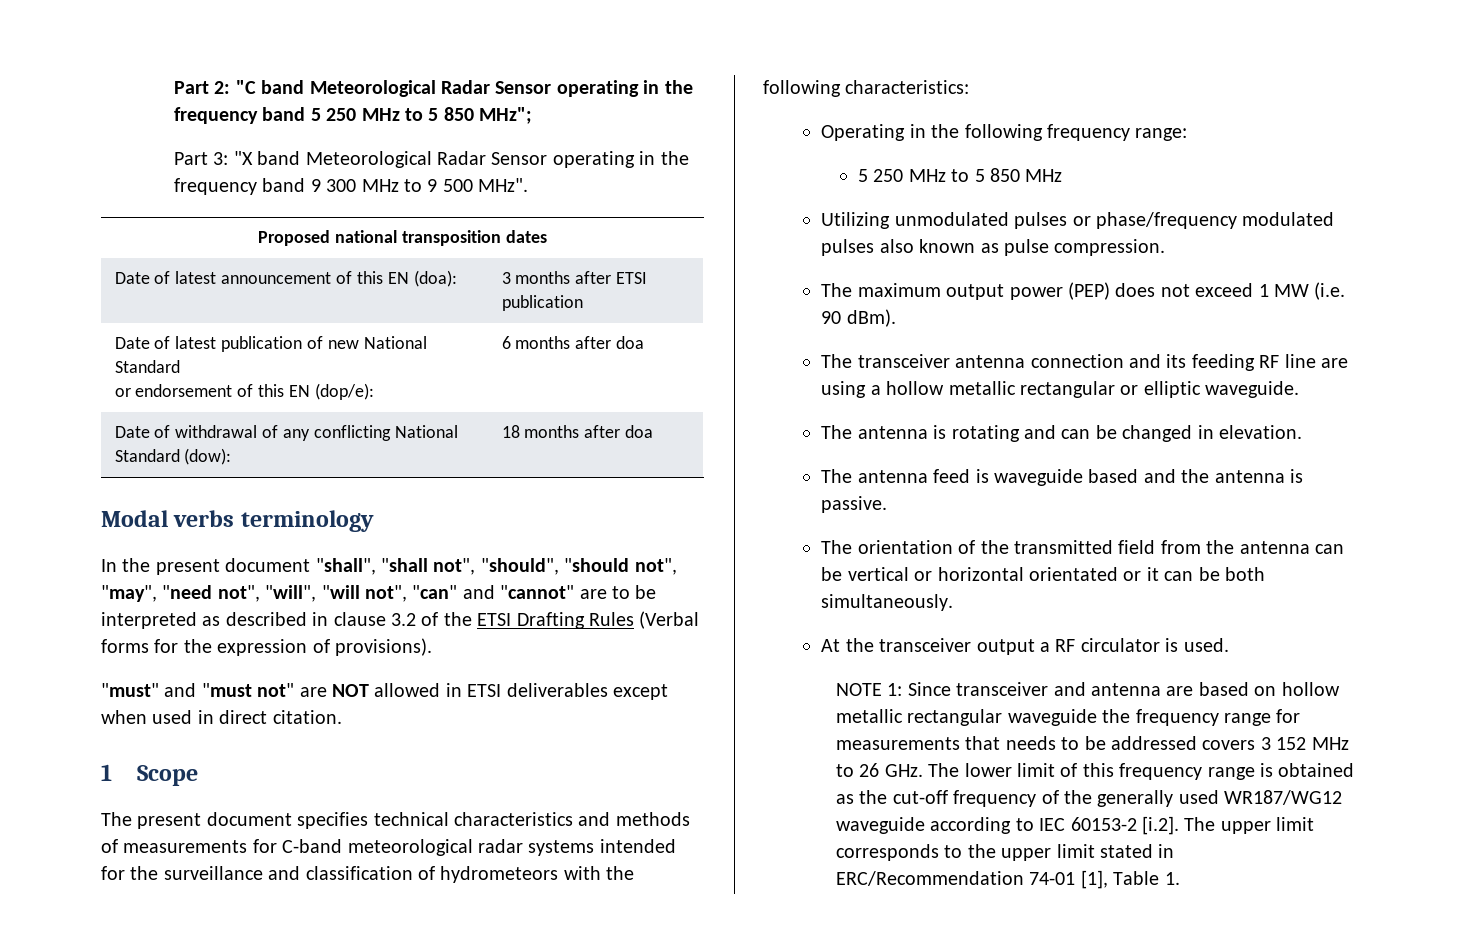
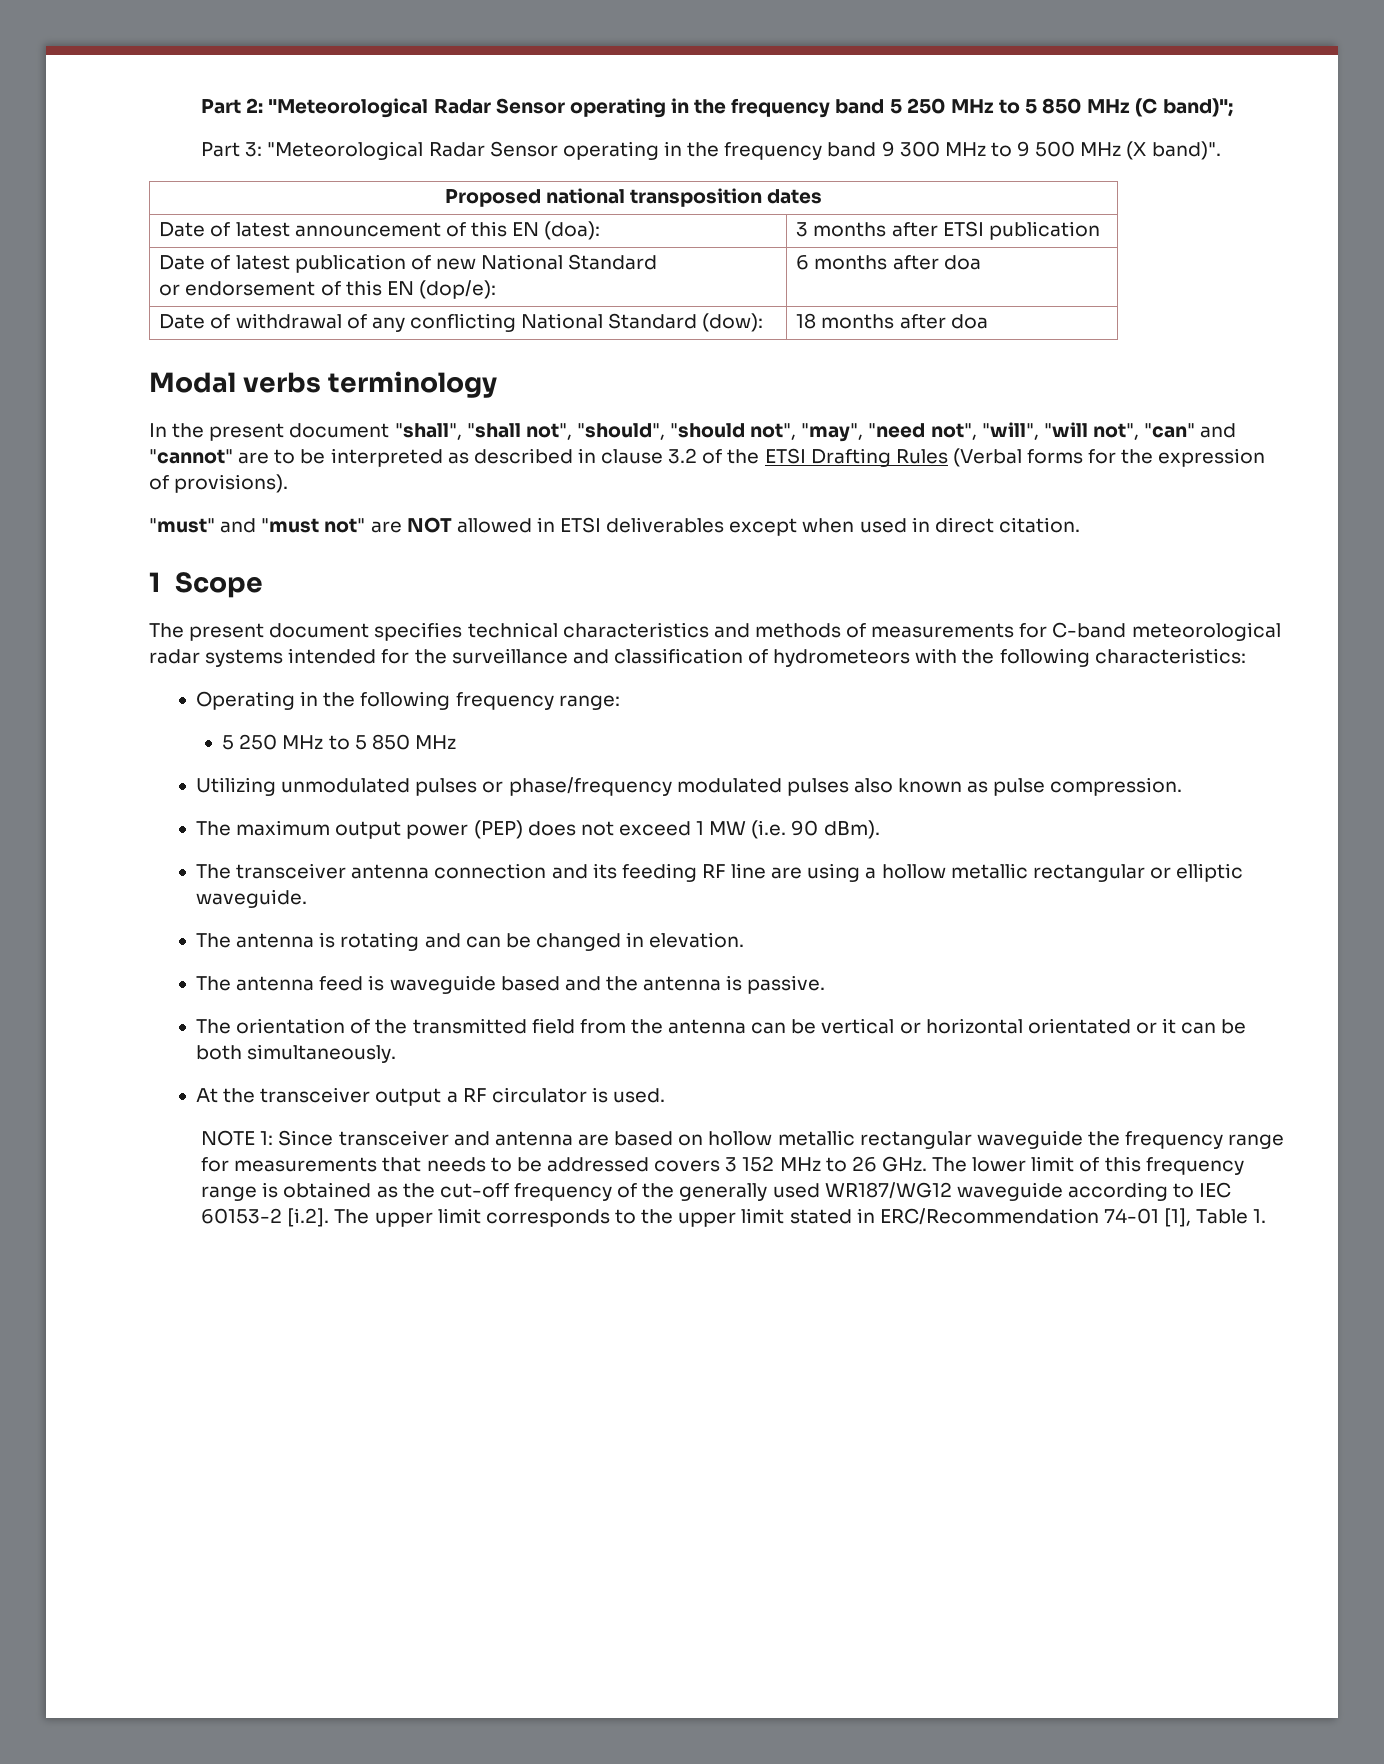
- Part 2: "C band Meteorological Radar Sensor operating in the frequency band 5 250 MHz to 5 850 MHz";
+ Part 2: "Meteorological Radar Sensor operating in the frequency band 5 250 MHz to 5 850 MHz (C band)";
- Part 3: "X band Meteorological Radar Sensor operating in the frequency band 9 300 MHz to 9 500 MHz".
+ Part 3: "Meteorological Radar Sensor operating in the frequency band 9 300 MHz to 9 500 MHz (X band)".

